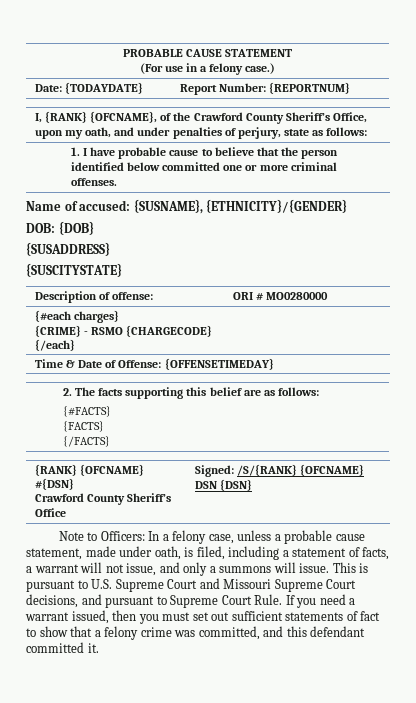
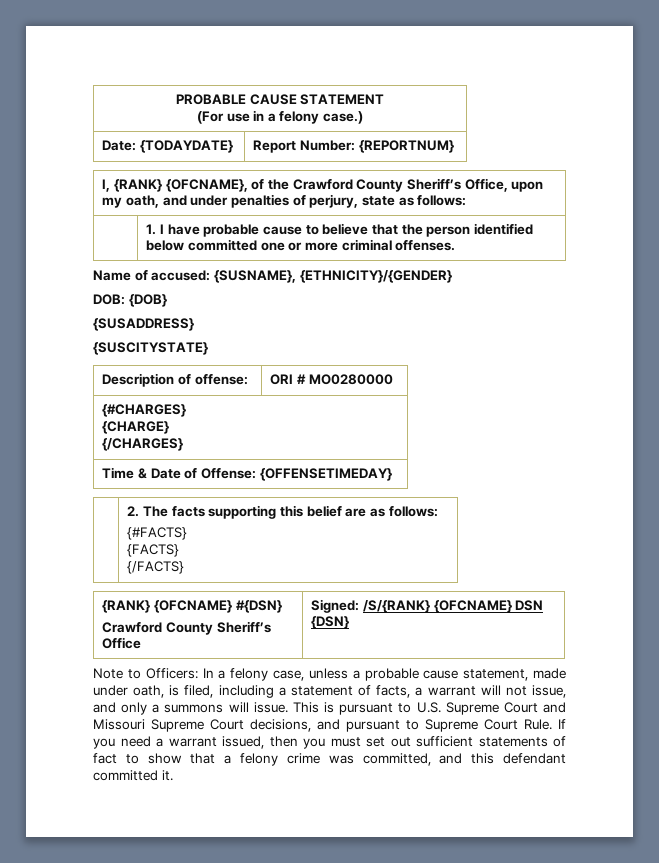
- {#each charges}
- {CRIME} - RSMO {CHARGECODE}
- {/each}
+ {#CHARGES}
+ {CHARGE}
+ {/CHARGES}

